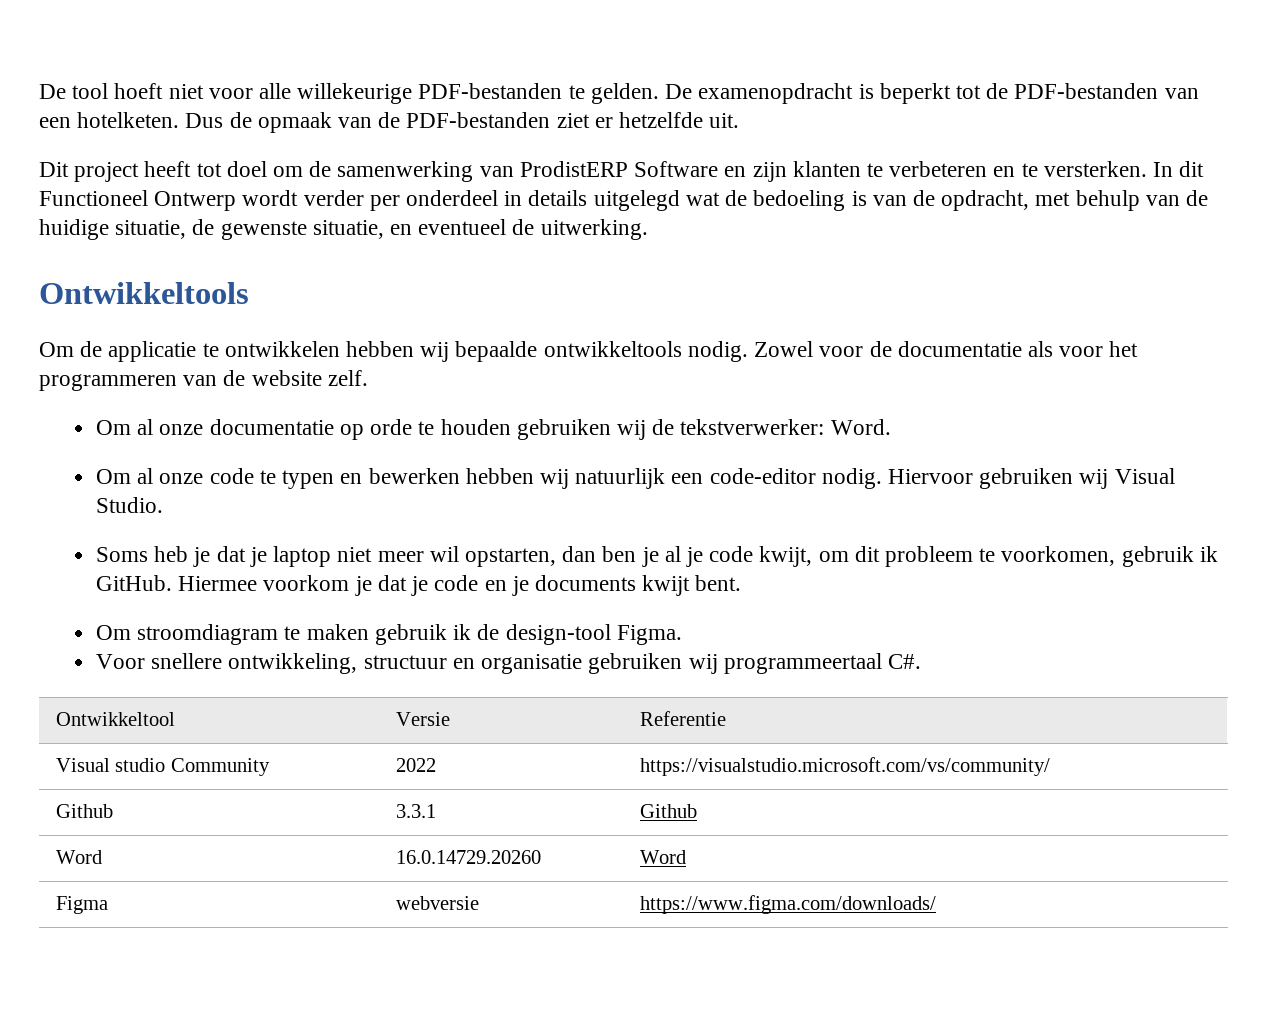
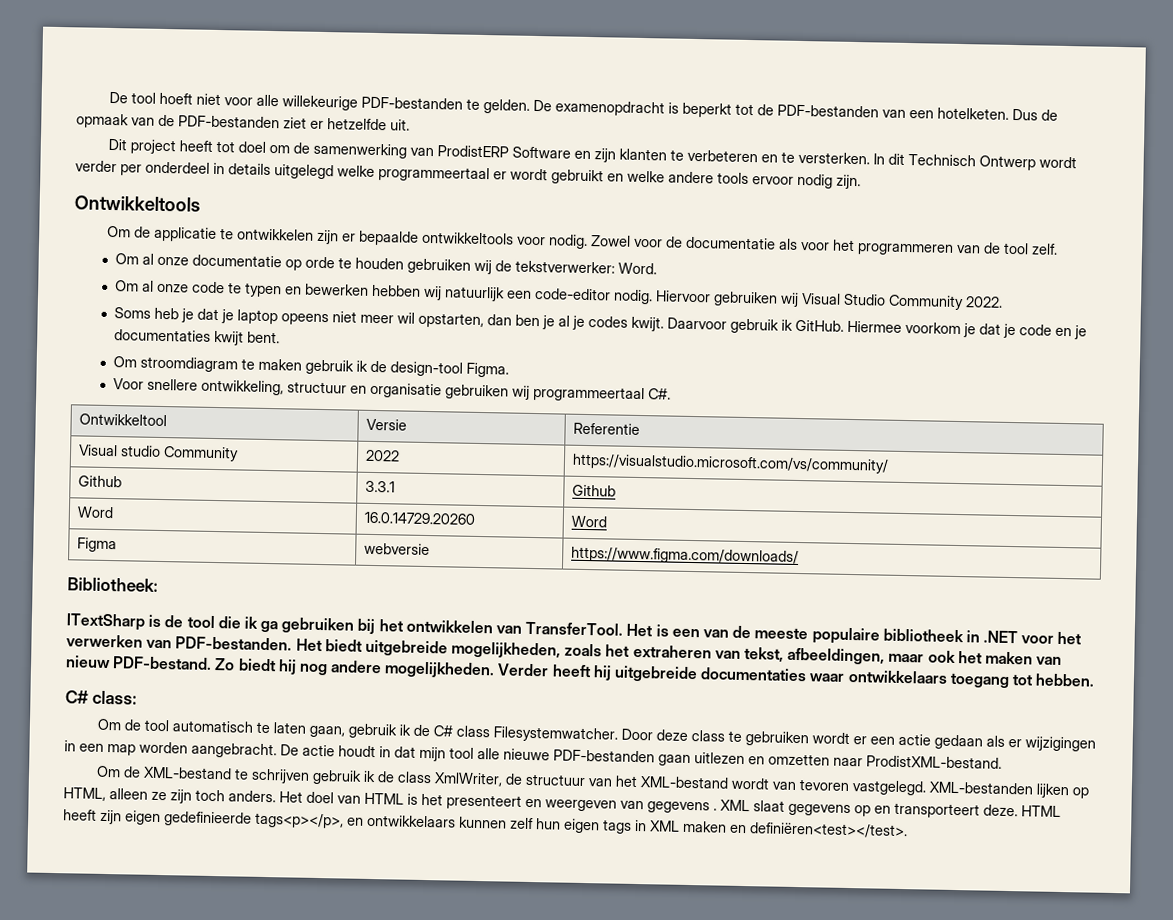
- In dit Functioneel Ontwerp wordt verder per onderdeel in details uitgelegd wat de bedoeling is van de opdracht, met behulp van de huidige situatie, de gewenste situatie, en eventueel de uitwerking.
+ In dit Technisch Ontwerp wordt verder per onderdeel in details uitgelegd welke programmeertaal er wordt gebruikt en welke andere tools ervoor nodig zijn.
- Om de applicatie te ontwikkelen hebben wij bepaalde ontwikkeltools nodig.
+ Om de applicatie te ontwikkelen zijn er bepaalde ontwikkeltools voor nodig.
- Zowel voor de documentatie als voor het programmeren van de website zelf.
+ Zowel voor de documentatie als voor het programmeren van de tool zelf.
- Hiervoor gebruiken wij Visual Studio.
+ Hiervoor gebruiken wij Visual Studio Community 2022.
- Soms heb je dat je laptop niet meer wil opstarten, dan ben je al je code kwijt, om dit probleem te voorkomen, gebruik ik GitHub.
+ Soms heb je dat je laptop opeens niet meer wil opstarten, dan ben je al je codes kwijt. Daarvoor gebruik ik GitHub.
- Hiermee voorkom je dat je code en je documents kwijt bent.
+ Hiermee voorkom je dat je code en je documentaties kwijt bent.
+ Bibliotheek:
+ ITextSharp is de tool die ik ga gebruiken bij het ontwikkelen van TransferTool. Het is een van de meeste populaire bibliotheek in .NET voor het verwerken van PDF-bestanden. Het biedt uitgebreide mogelijkheden, zoals het extraheren van tekst, afbeeldingen, maar ook het maken van nieuw PDF-bestand. Zo biedt hij nog andere mogelijkheden. Verder heeft hij uitgebreide documentaties waar ontwikkelaars toegang tot hebben.
+ C# class:
+ Om de tool automatisch te laten gaan, gebruik ik de C# class Filesystemwatcher. Door deze class te gebruiken wordt er een actie gedaan als er wijzigingen in een map worden aangebracht. De actie houdt in dat mijn tool alle nieuwe PDF-bestanden gaan uitlezen en omzetten naar ProdistXML-bestand.
+ Om de XML-bestand te schrijven gebruik ik de class XmlWriter, de structuur van het XML-bestand wordt van tevoren vastgelegd. XML-bestanden lijken op HTML, alleen ze zijn toch anders. Het doel van HTML is het presenteert en weergeven van gegevens . XML slaat gegevens op en transporteert deze. HTML heeft zijn eigen gedefinieerde tags<p></p>, en ontwikkelaars kunnen zelf hun eigen tags in XML maken en definiëren<test></test>.

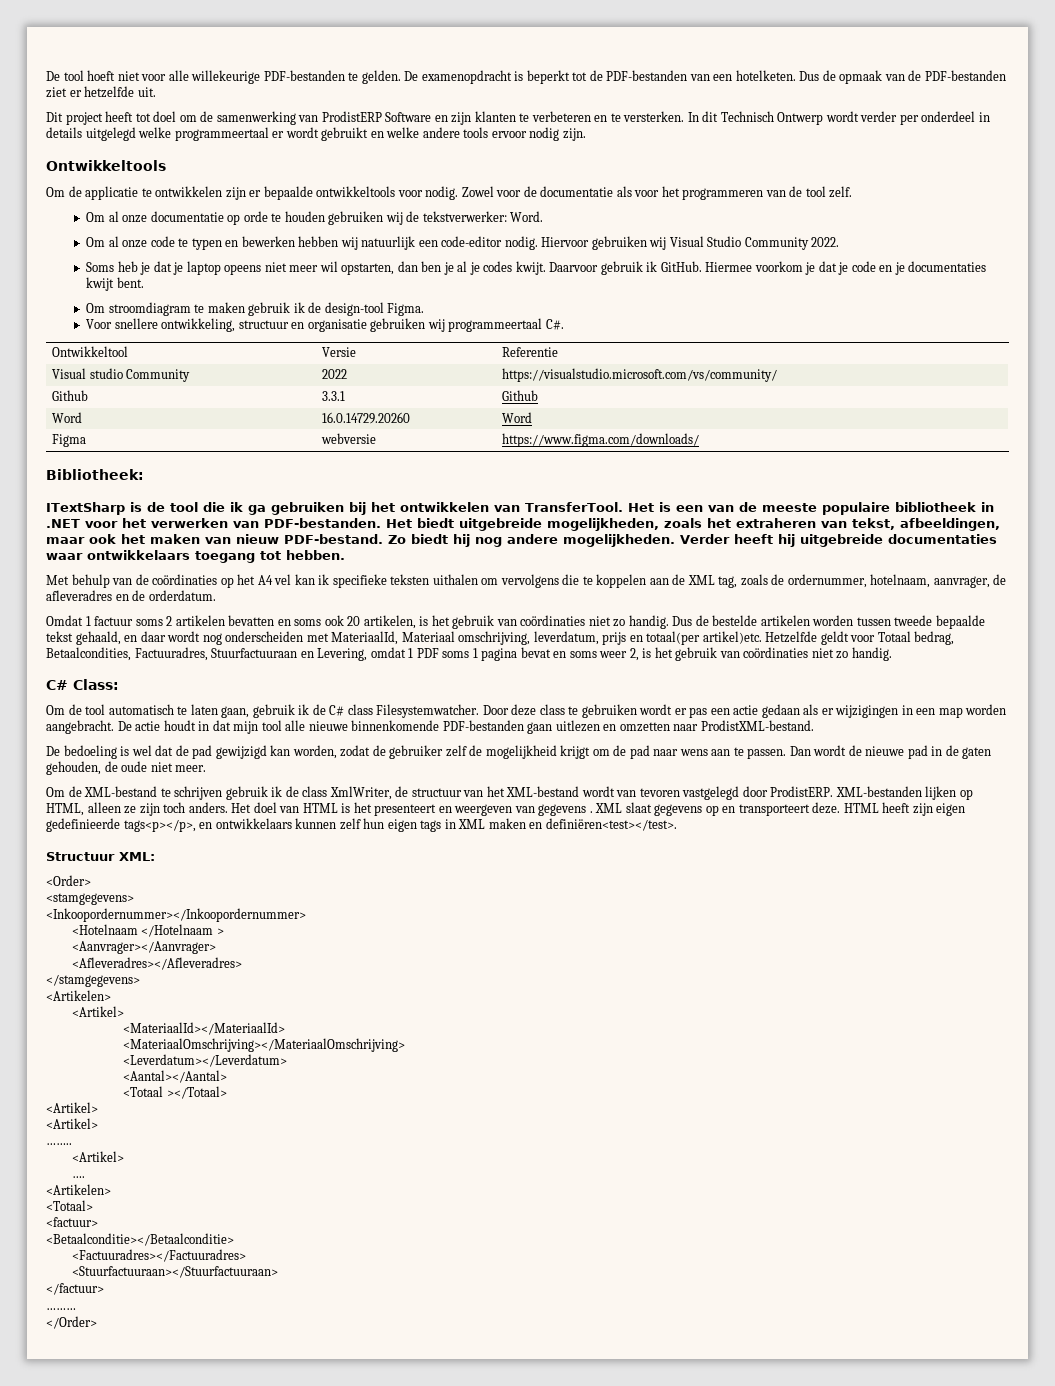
- C# class:
+ Met behulp van de coördinaties op het A4 vel kan ik specifieke teksten uithalen om vervolgens die te koppelen aan de XML tag, zoals de ordernummer, hotelnaam, aanvrager, de afleveradres en de orderdatum.
+ Omdat 1 factuur soms 2 artikelen bevatten en soms ook 20 artikelen, is het gebruik van coördinaties niet zo handig. Dus de bestelde artikelen worden tussen tweede bepaalde tekst gehaald, en daar wordt nog onderscheiden met MateriaalId, Materiaal omschrijving, leverdatum, prijs en totaal(per artikel)etc. Hetzelfde geldt voor Totaal bedrag, Betaalcondities, Factuuradres, Stuurfactuuraan en Levering, omdat 1 PDF soms 1 pagina bevat en soms weer 2, is het gebruik van coördinaties niet zo handig.
+ C# Class:
- Door deze class te gebruiken wordt er een actie gedaan als er wijzigingen in een map worden aangebracht.
+ Door deze class te gebruiken wordt er pas een actie gedaan als er wijzigingen in een map worden aangebracht.
- De actie houdt in dat mijn tool alle nieuwe PDF-bestanden gaan uitlezen en omzetten naar ProdistXML-bestand.
+ De actie houdt in dat mijn tool alle nieuwe binnenkomende PDF-bestanden gaan uitlezen en omzetten naar ProdistXML-bestand.
+ De bedoeling is wel dat de pad gewijzigd kan worden, zodat de gebruiker zelf de mogelijkheid krijgt om de pad naar wens aan te passen. Dan wordt de nieuwe pad in de gaten gehouden, de oude niet meer.
- Om de XML-bestand te schrijven gebruik ik de class XmlWriter, de structuur van het XML-bestand wordt van tevoren vastgelegd.
+ Om de XML-bestand te schrijven gebruik ik de class XmlWriter, de structuur van het XML-bestand wordt van tevoren vastgelegd door ProdistERP.
+ Structuur XML:
+ <Order>
+ <stamgegevens>
+ <Inkoopordernummer></Inkoopordernummer>
+ <Hotelnaam </Hotelnaam >
+ <Aanvrager></Aanvrager>
+ <Afleveradres></Afleveradres>
+ </stamgegevens>
+ <Artikelen>
+ <Artikel>
+ <MateriaalId></MateriaalId>
+ <MateriaalOmschrijving></MateriaalOmschrijving>
+ <Leverdatum></Leverdatum>
+ <Aantal></Aantal>
+ <Totaal ></Totaal>
+ <Artikel>
+ <Artikel>
+ ……..
+ <Artikel>
+ ….
+ <Artikelen>
+ <Totaal>
+ <factuur>
+ <Betaalconditie></Betaalconditie>
+ <Factuuradres></Factuuradres>
+ <Stuurfactuuraan></Stuurfactuuraan>
+ </factuur>
+ ………
+ </Order>

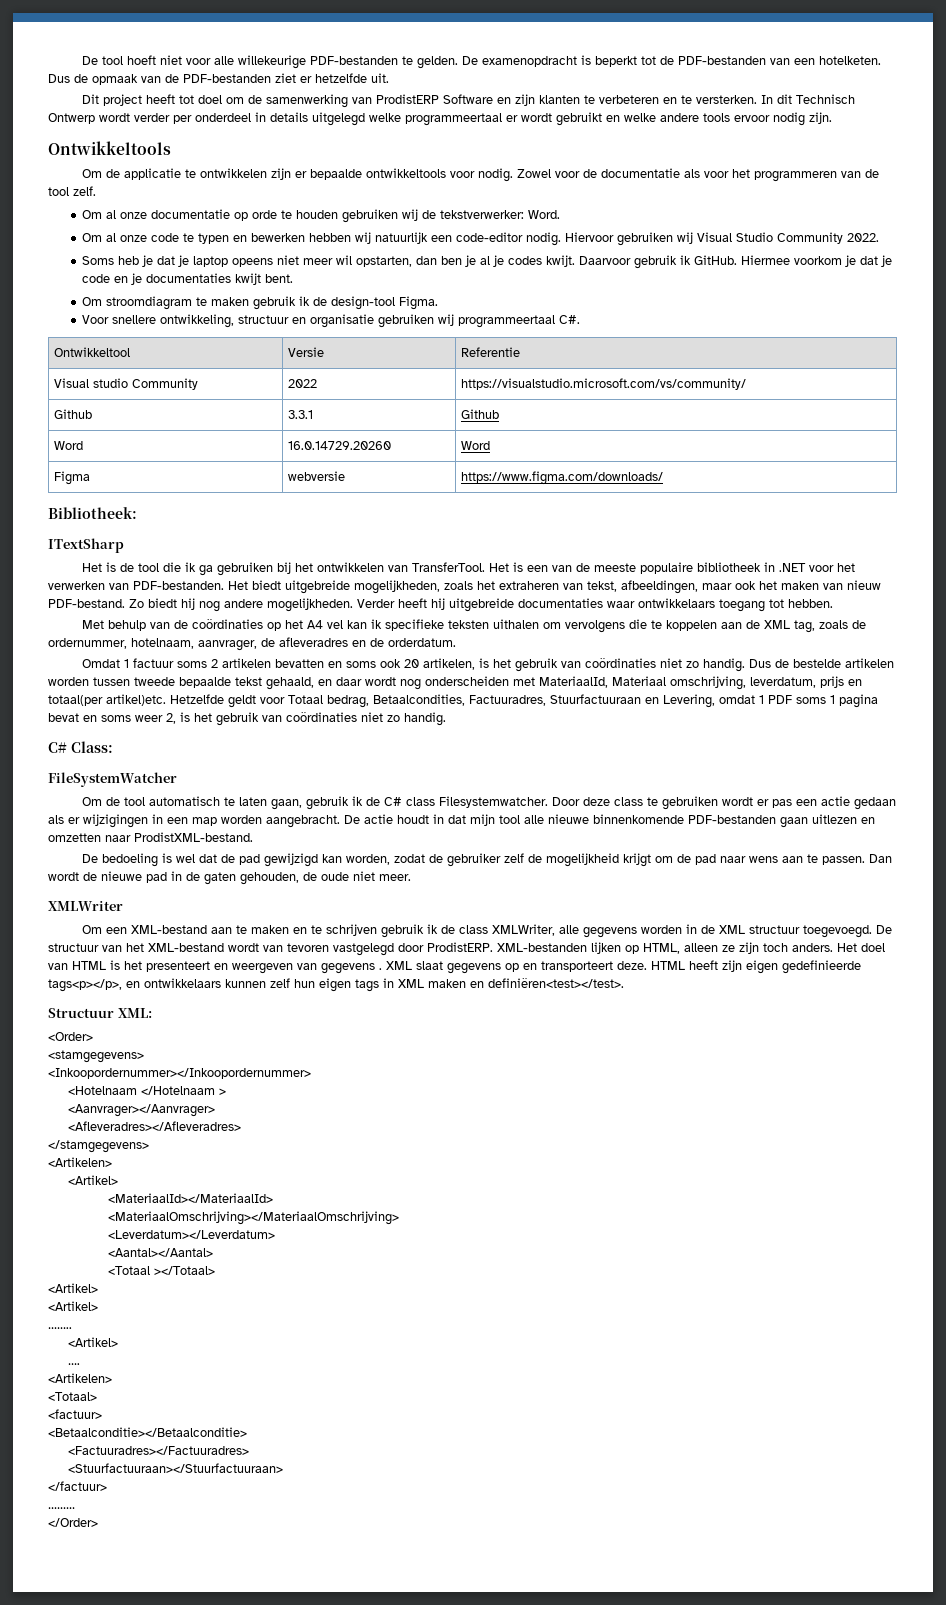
- ITextSharp is de tool die ik ga gebruiken bij het ontwikkelen van TransferTool.
+ ITextSharp
+ Het is de tool die ik ga gebruiken bij het ontwikkelen van TransferTool.
+ FileSystemWatcher
- Om de XML-bestand te schrijven gebruik ik de class XmlWriter, de structuur van het XML-bestand wordt van tevoren vastgelegd door ProdistERP.
+ XMLWriter
+ Om een XML-bestand aan te maken en te schrijven gebruik ik de class XMLWriter, alle gegevens worden in de XML structuur toegevoegd. De structuur van het XML-bestand wordt van tevoren vastgelegd door ProdistERP.

